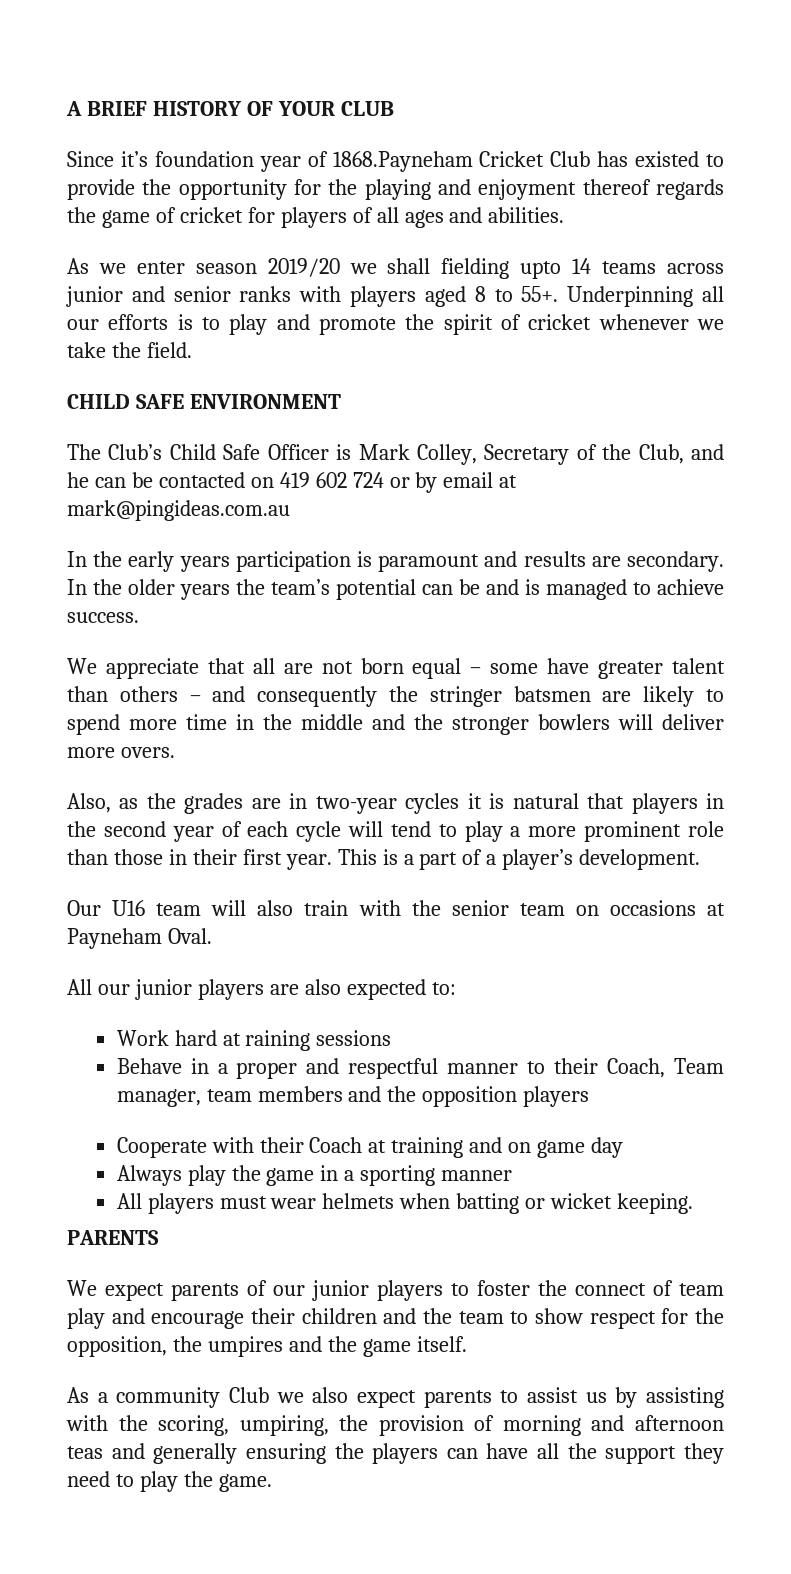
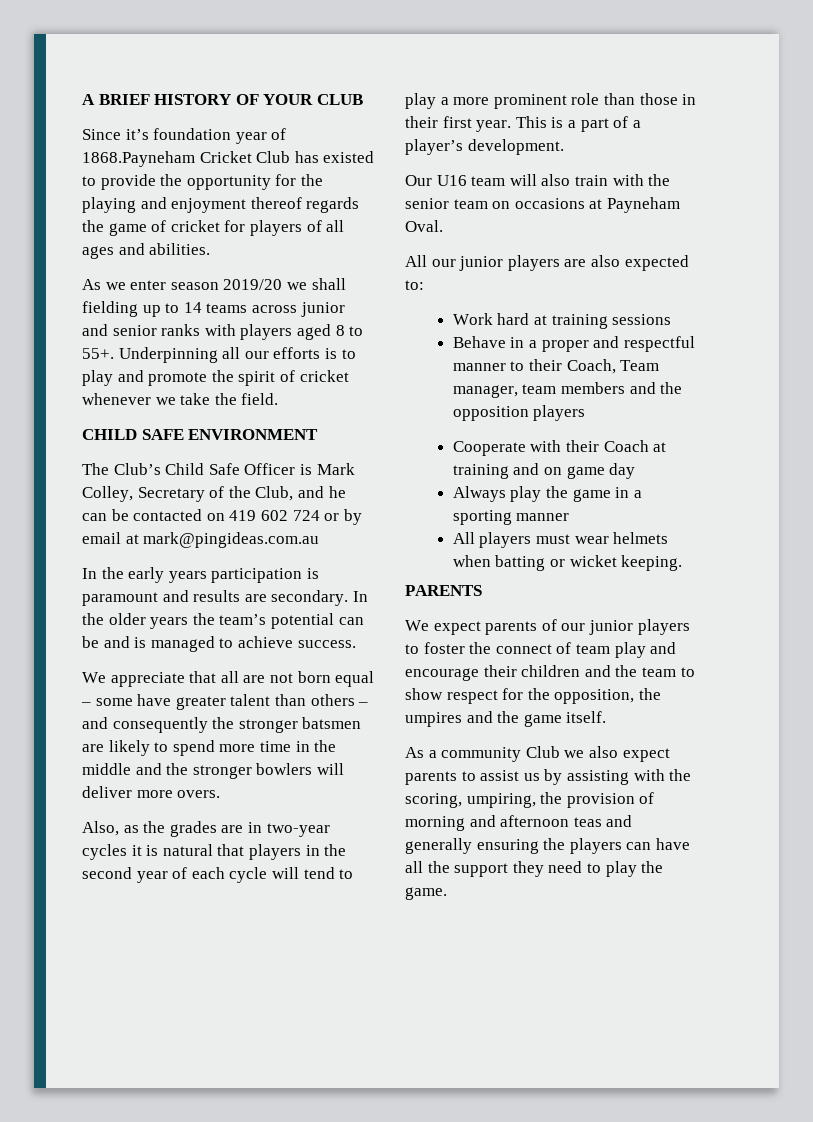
- As we enter season 2019/20 we shall fielding upto 14 teams across junior and senior ranks with players aged 8 to 55+.
+ As we enter season 2019/20 we shall fielding up to 14 teams across junior and senior ranks with players aged 8 to 55+.
- We appreciate that all are not born equal – some have greater talent than others – and consequently the stringer batsmen are likely to spend more time in the middle and the stronger bowlers will deliver more overs.
+ We appreciate that all are not born equal – some have greater talent than others – and consequently the stronger batsmen are likely to spend more time in the middle and the stronger bowlers will deliver more overs.
- Work hard at raining sessions
+ Work hard at training sessions

